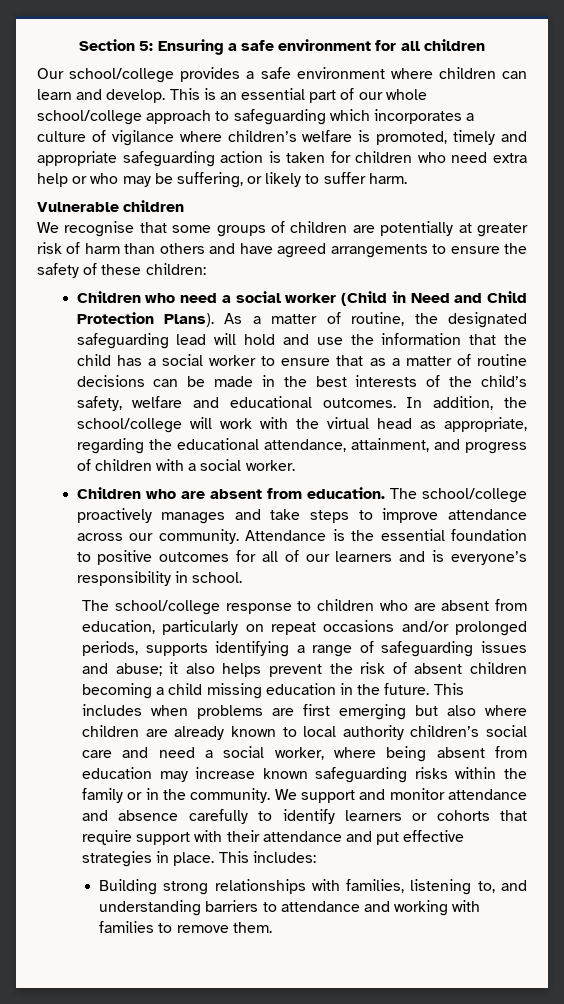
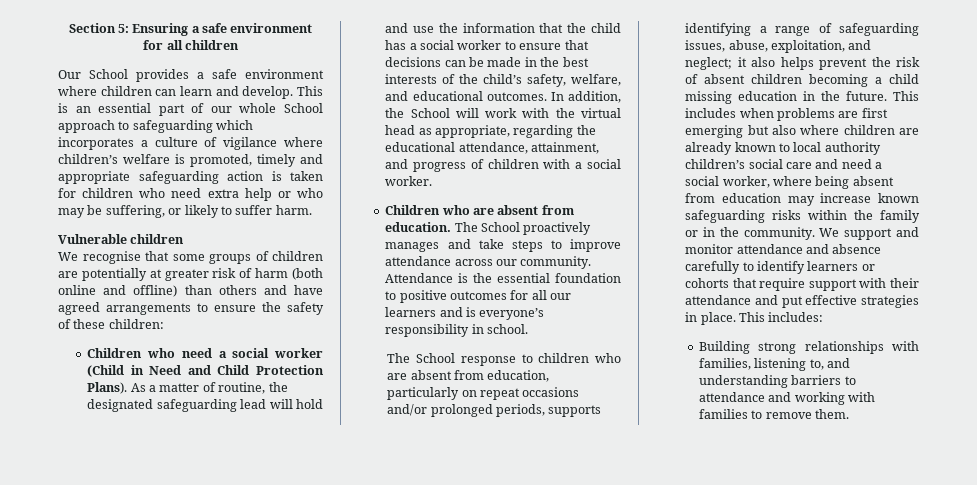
- Our school/college provides a safe environment where children can learn and develop.
+ Our School provides a safe environment where children can learn and develop.
- This is an essential part of our whole school/college approach to safeguarding which incorporates a culture of vigilance where children’s welfare is promoted, timely and appropriate safeguarding action is taken for children who need extra help or who may be suffering, or likely to suffer harm.
+ This is an essential part of our whole School approach to safeguarding which incorporates a culture of vigilance where children’s welfare is promoted, timely and appropriate safeguarding action is taken for children who need extra help or who may be suffering, or likely to suffer harm.
- We recognise that some groups of children are potentially at greater risk of harm than others and have agreed arrangements to ensure the safety of these children:
+ We recognise that some groups of children are potentially at greater risk of harm (both online and offline) than others and have agreed arrangements to ensure the safety of these children:
- As a matter of routine, the designated safeguarding lead will hold and use the information that the child has a social worker to ensure that as a matter of routine decisions can be made in the best interests of the child’s safety, welfare and educational outcomes.
+ As a matter of routine, the designated safeguarding lead will hold and use the information that the child has a social worker to ensure that decisions can be made in the best interests of the child’s safety, welfare, and educational outcomes.
- In addition, the school/college will work with the virtual head as appropriate, regarding the educational attendance, attainment, and progress of children with a social worker.
+ In addition, the School will work with the virtual head as appropriate, regarding the educational attendance, attainment, and progress of children with a social worker.
- The school/college proactively manages and take steps to improve attendance across our community.
+ The School proactively manages and take steps to improve attendance across our community.
- Attendance is the essential foundation to positive outcomes for all of our learners and is everyone’s responsibility in school.
+ Attendance is the essential foundation to positive outcomes for all our learners and is everyone’s responsibility in school.
- The school/college response to children who are absent from education, particularly on repeat occasions and/or prolonged periods, supports identifying a range of safeguarding issues and abuse; it also helps prevent the risk of absent children becoming a child missing education in the future.
+ The School response to children who are absent from education, particularly on repeat occasions and/or prolonged periods, supports identifying a range of safeguarding issues, abuse, exploitation, and neglect; it also helps prevent the risk of absent children becoming a child missing education in the future.

